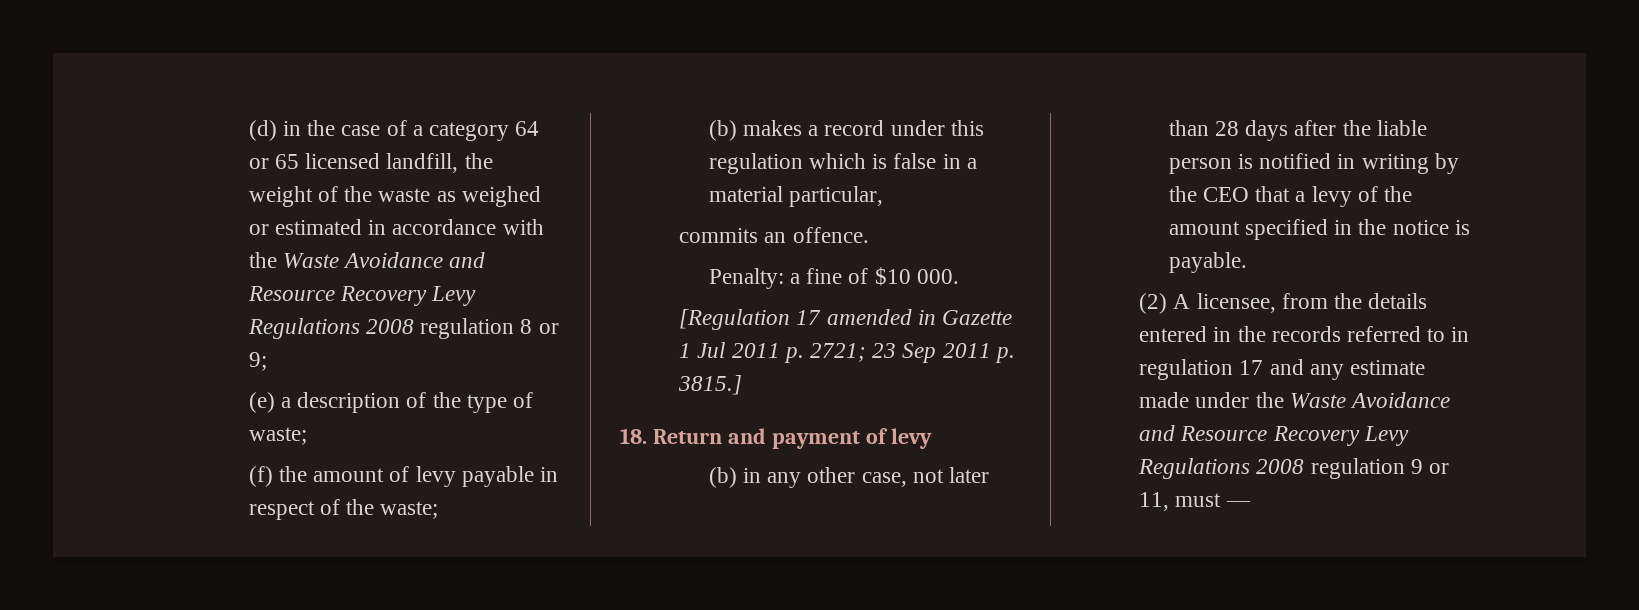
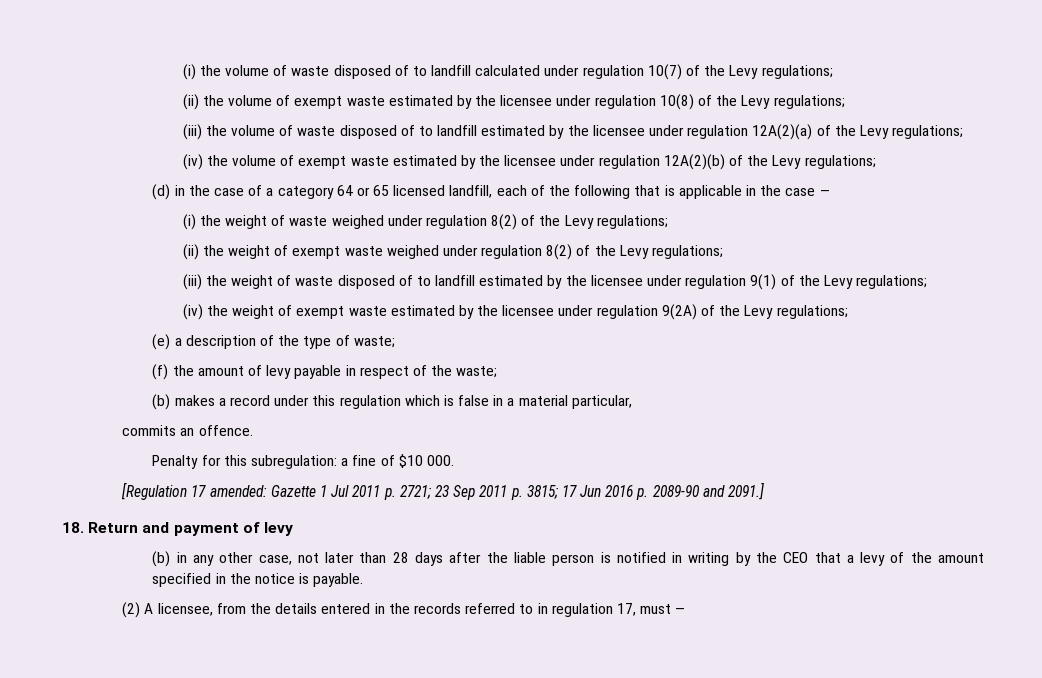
+ (i) the volume of waste disposed of to landfill calculated under regulation 10(7) of the Levy regulations;
+ (ii) the volume of exempt waste estimated by the licensee under regulation 10(8) of the Levy regulations;
+ (iii) the volume of waste disposed of to landfill estimated by the licensee under regulation 12A(2)(a) of the Levy regulations;
+ (iv) the volume of exempt waste estimated by the licensee under regulation 12A(2)(b) of the Levy regulations;
- (d) in the case of a category 64 or 65 licensed landfill, the weight of the waste as weighed or estimated in accordance with the Waste Avoidance and Resource Recovery Levy Regulations 2008 regulation 8 or 9;
+ (d) in the case of a category 64 or 65 licensed landfill, each of the following that is applicable in the case —
+ (i) the weight of waste weighed under regulation 8(2) of the Levy regulations;
+ (ii) the weight of exempt waste weighed under regulation 8(2) of the Levy regulations;
+ (iii) the weight of waste disposed of to landfill estimated by the licensee under regulation 9(1) of the Levy regulations;
+ (iv) the weight of exempt waste estimated by the licensee under regulation 9(2A) of the Levy regulations;
- Penalty: a fine of $10 000.
+ Penalty for this subregulation: a fine of $10 000.
- [Regulation 17 amended in Gazette 1 Jul 2011 p. 2721; 23 Sep 2011 p. 3815.]
+ [Regulation 17 amended: Gazette 1 Jul 2011 p. 2721; 23 Sep 2011 p. 3815; 17 Jun 2016 p. 2089-90 and 2091.]
- (2) A licensee, from the details entered in the records referred to in regulation 17 and any estimate made under the Waste Avoidance and Resource Recovery Levy Regulations 2008 regulation 9 or 11, must —
+ (2) A licensee, from the details entered in the records referred to in regulation 17, must —

